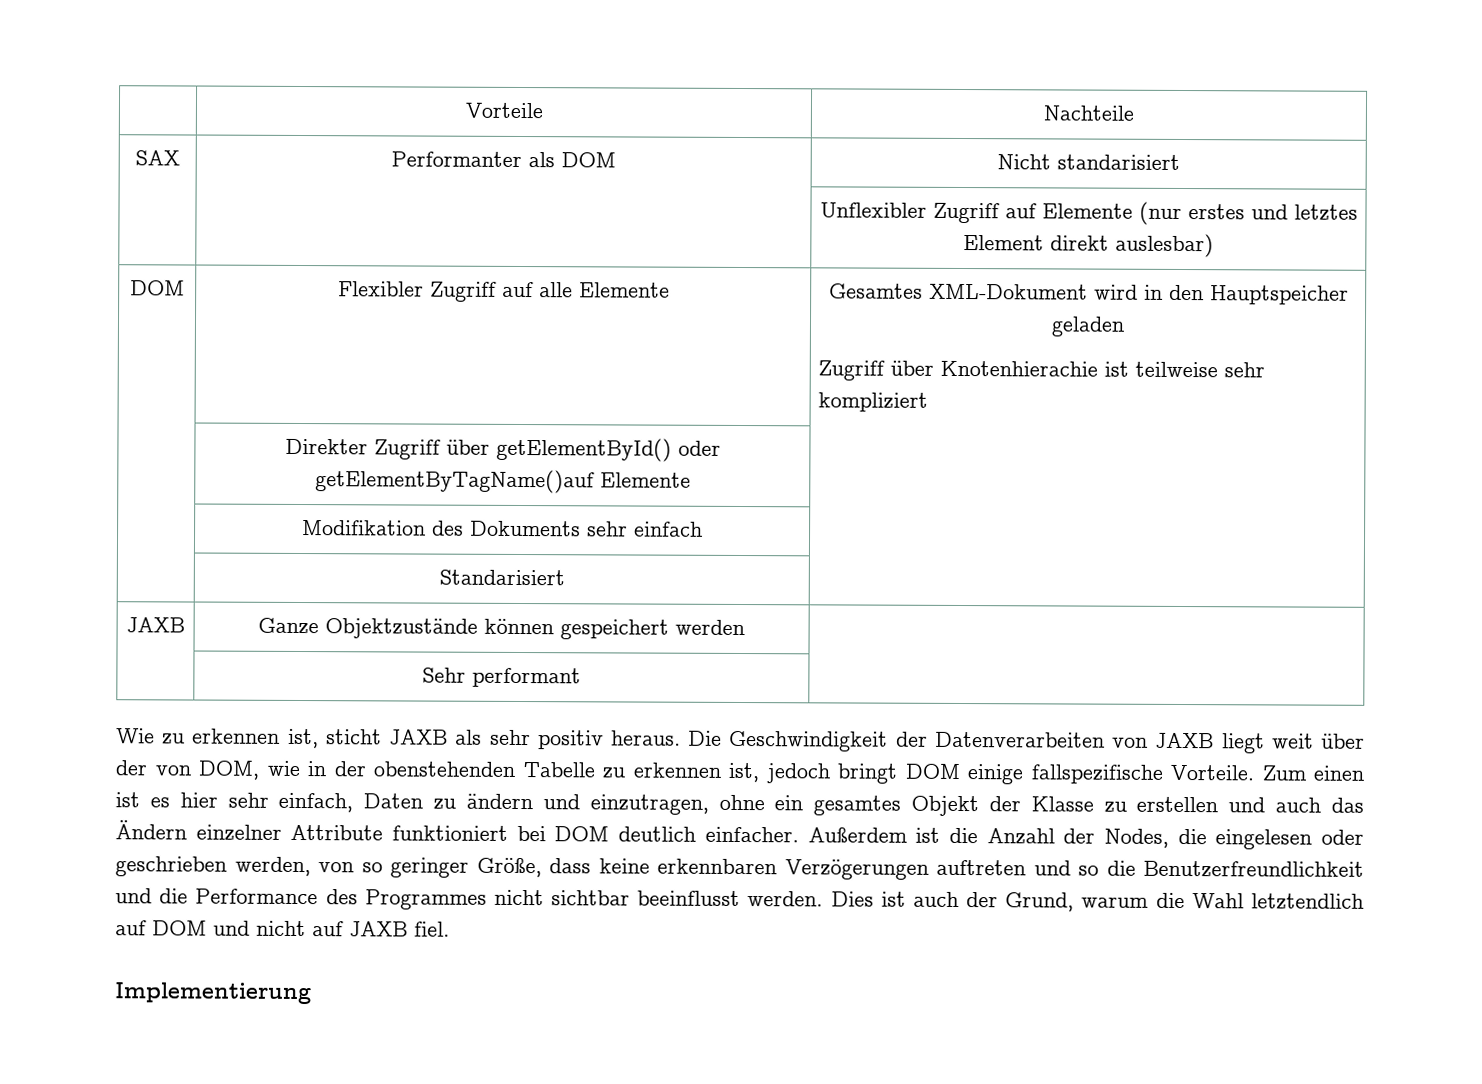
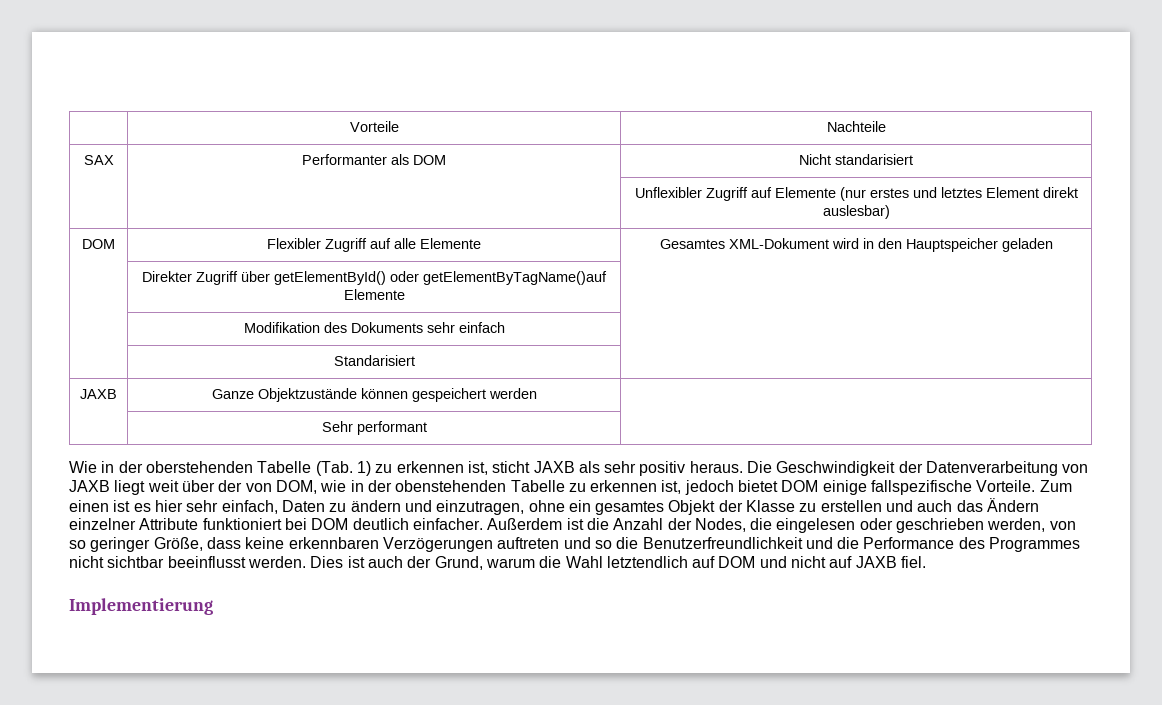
  DOM | Flexibler Zugriff auf alle Elemente | Gesamtes XML-Dokument wird in den Hauptspeicher geladen
- Zugriff über Knotenhierachie ist teilweise sehr kompliziert
- Wie zu erkennen ist, sticht JAXB als sehr positiv heraus.
+ Wie in der oberstehenden Tabelle (Tab. 1) zu erkennen ist, sticht JAXB als sehr positiv heraus.
- Die Geschwindigkeit der Datenverarbeiten von JAXB liegt weit über der von DOM, wie in der obenstehenden Tabelle zu erkennen ist, jedoch bringt DOM einige fallspezifische Vorteile.
+ Die Geschwindigkeit der Datenverarbeitung von JAXB liegt weit über der von DOM, wie in der obenstehenden Tabelle zu erkennen ist, jedoch bietet DOM einige fallspezifische Vorteile.

